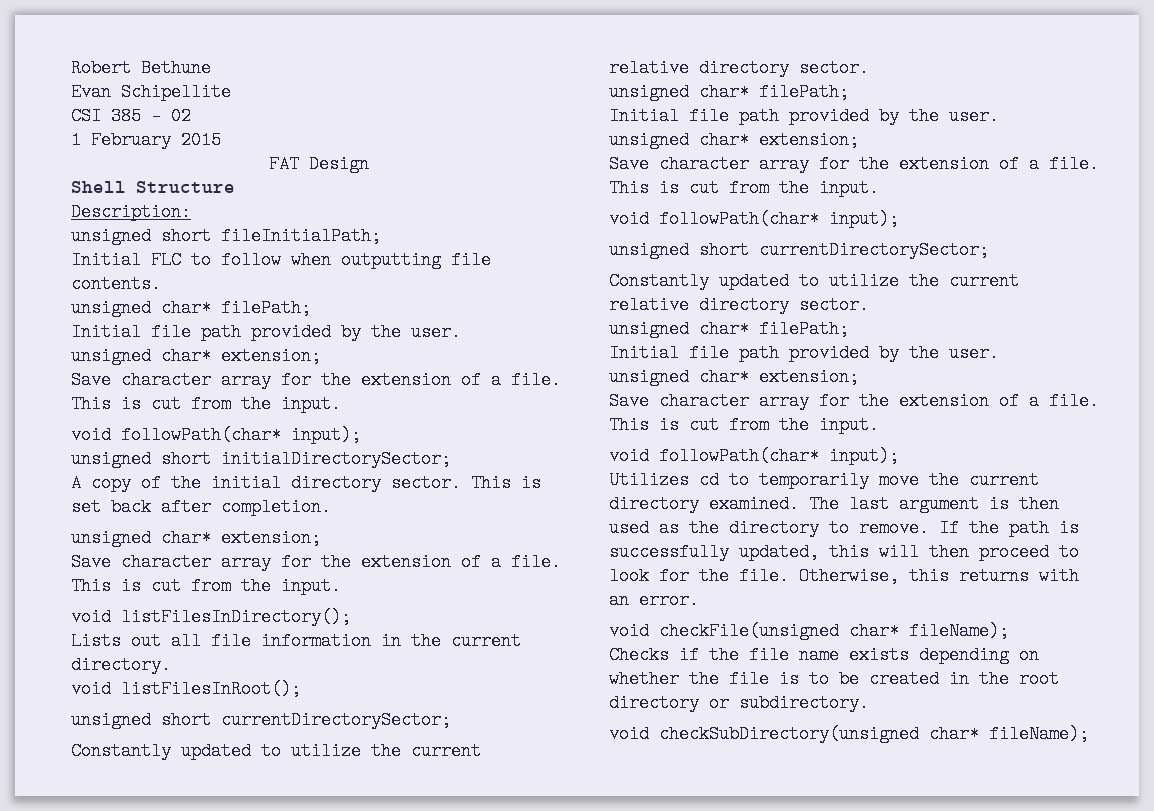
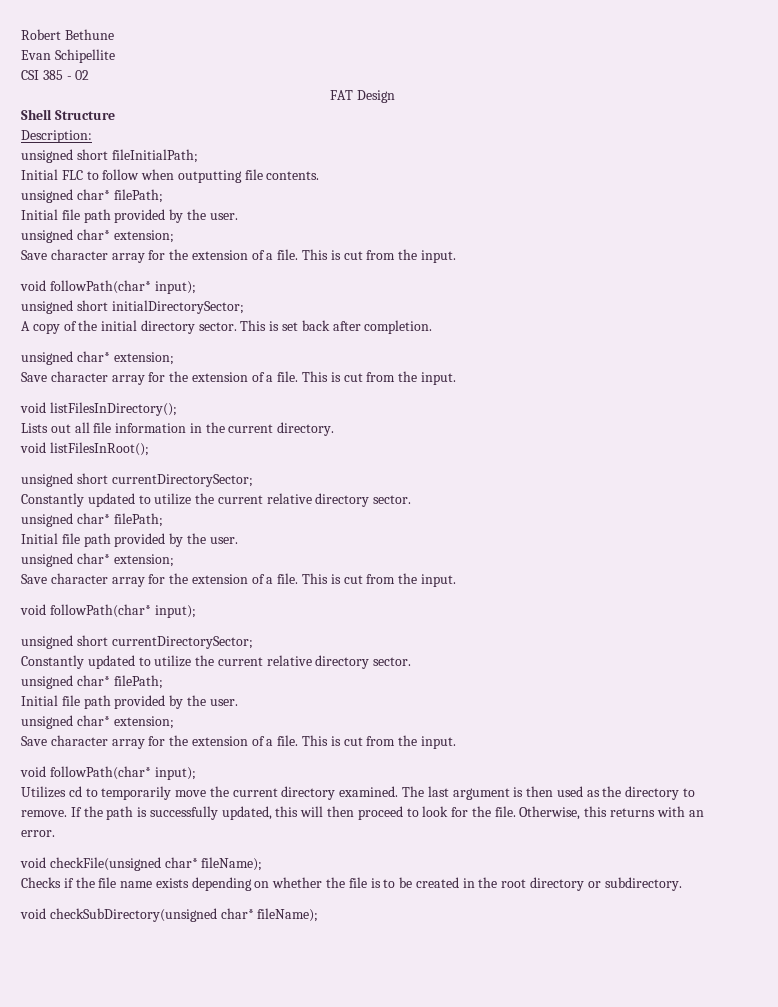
- 1 February 2015

